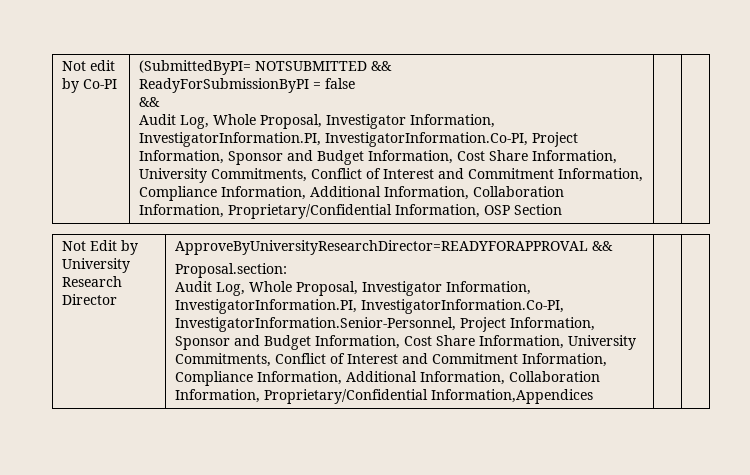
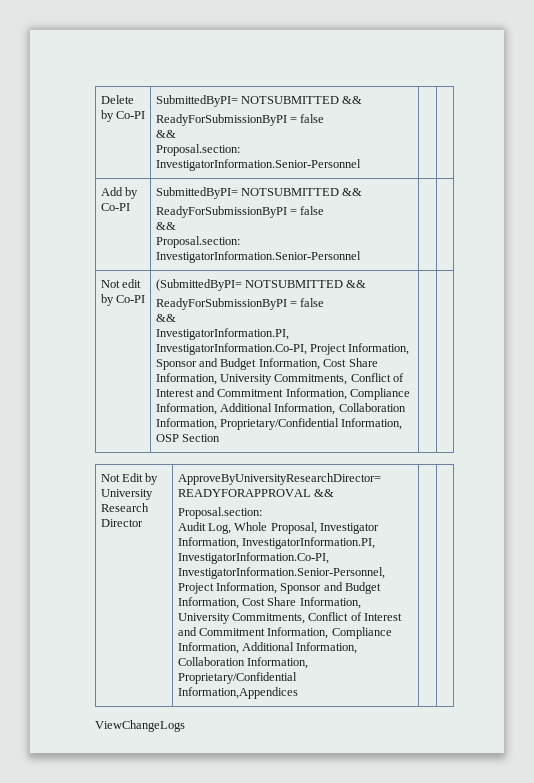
+ Delete by Co-PI | SubmittedByPI= NOTSUBMITTED &&
+ ReadyForSubmissionByPI = false
+ &&
+ Proposal.section: InvestigatorInformation.Senior-Personnel | |
+ Add by Co-PI | SubmittedByPI= NOTSUBMITTED &&
+ ReadyForSubmissionByPI = false
+ &&
+ Proposal.section: InvestigatorInformation.Senior-Personnel | |
  Not edit by Co-PI | (SubmittedByPI= NOTSUBMITTED &&
  ReadyForSubmissionByPI = false
  &&
- Audit Log, Whole Proposal, Investigator Information, InvestigatorInformation.PI, InvestigatorInformation.Co-PI, Project Information, Sponsor and Budget Information, Cost Share Information, University Commitments, Conflict of Interest and Commitment Information, Compliance Information, Additional Information, Collaboration Information, Proprietary/Confidential Information, OSP Section
+ InvestigatorInformation.PI, InvestigatorInformation.Co-PI, Project Information, Sponsor and Budget Information, Cost Share Information, University Commitments, Conflict of Interest and Commitment Information, Compliance Information, Additional Information, Collaboration Information, Proprietary/Confidential Information, OSP Section | |
+ ViewChangeLogs

